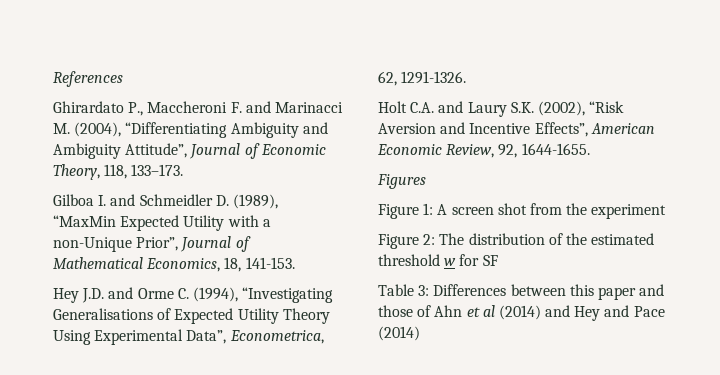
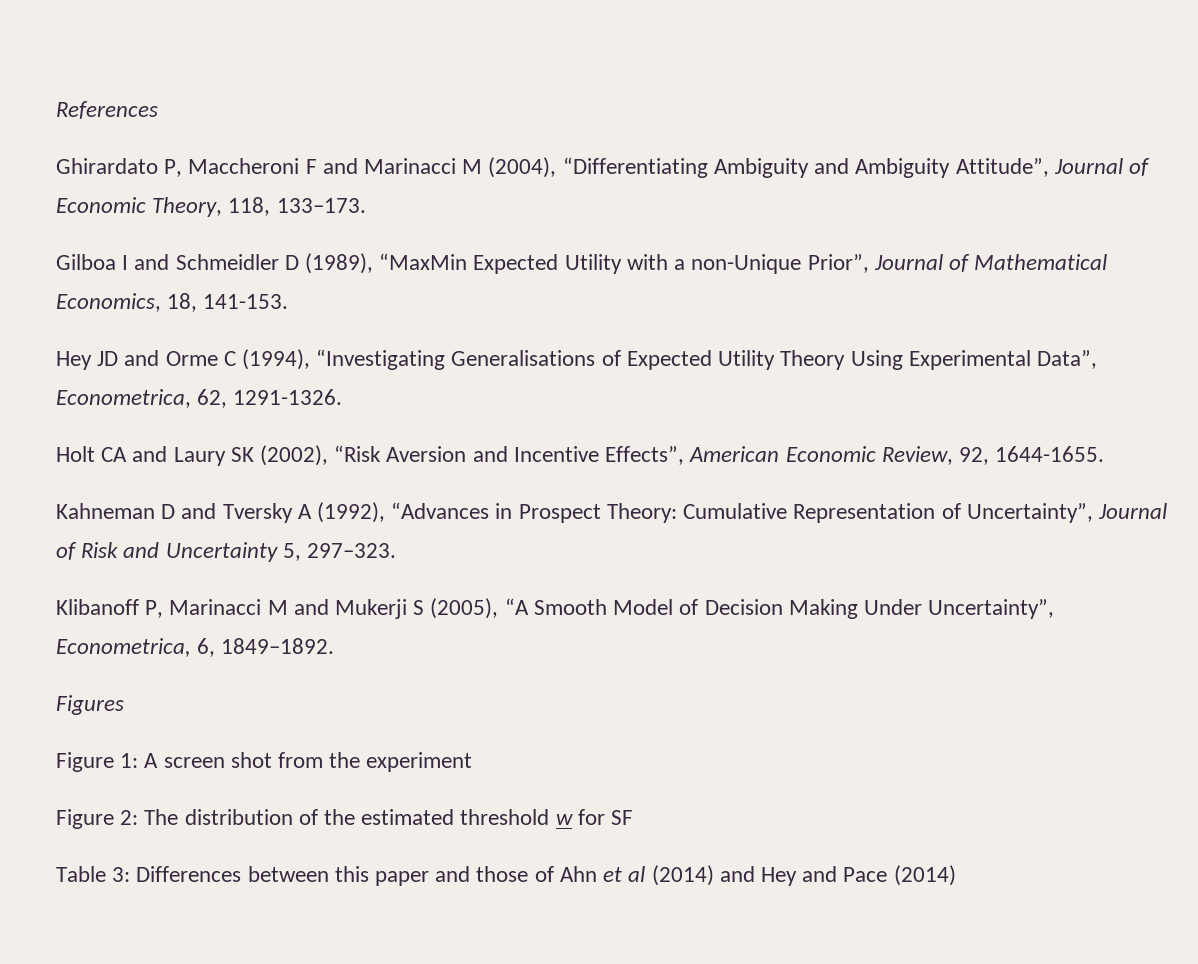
- Ghirardato P., Maccheroni F. and Marinacci M. (2004), “Differentiating Ambiguity and Ambiguity Attitude”, Journal of Economic Theory, 118, 133–173.
+ Ghirardato P, Maccheroni F and Marinacci M (2004), “Differentiating Ambiguity and Ambiguity Attitude”, Journal of Economic Theory, 118, 133–173.
- Gilboa I. and Schmeidler D. (1989), “MaxMin Expected Utility with a non-Unique Prior”, Journal of Mathematical Economics, 18, 141-153.
+ Gilboa I and Schmeidler D (1989), “MaxMin Expected Utility with a non-Unique Prior”, Journal of Mathematical Economics, 18, 141-153.
- Hey J.D. and Orme C. (1994), “Investigating Generalisations of Expected Utility Theory Using Experimental Data”, Econometrica, 62, 1291-1326.
+ Hey JD and Orme C (1994), “Investigating Generalisations of Expected Utility Theory Using Experimental Data”, Econometrica, 62, 1291-1326.
- Holt C.A. and Laury S.K. (2002), “Risk Aversion and Incentive Effects”, American Economic Review, 92, 1644-1655.
+ Holt CA and Laury SK (2002), “Risk Aversion and Incentive Effects”, American Economic Review, 92, 1644-1655.
+ Kahneman D and Tversky A (1992), “Advances in Prospect Theory: Cumulative Representation of Uncertainty”, Journal of Risk and Uncertainty 5, 297–323.
+ Klibanoff P, Marinacci M and Mukerji S (2005), “A Smooth Model of Decision Making Under Uncertainty”, Econometrica, 6, 1849–1892.

